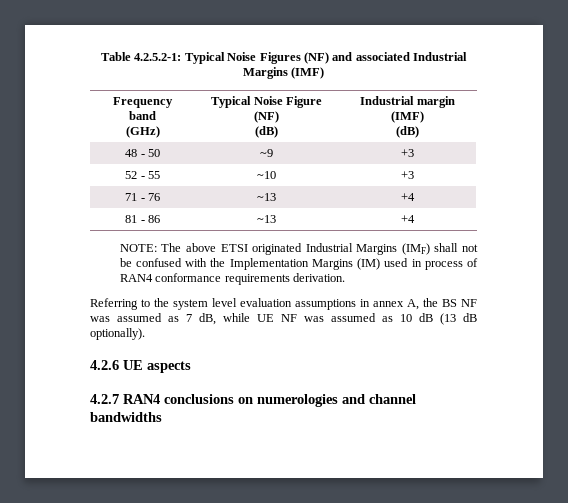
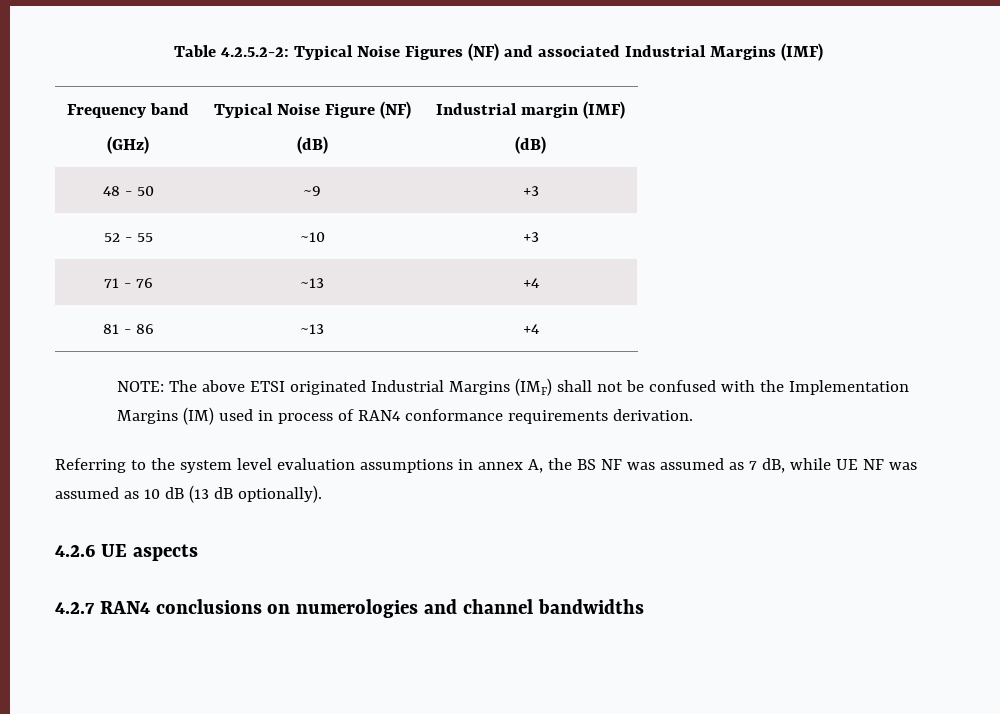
- Table 4.2.5.2-1: Typical Noise Figures (NF) and associated Industrial Margins (IMF)
+ Table 4.2.5.2-2: Typical Noise Figures (NF) and associated Industrial Margins (IMF)

